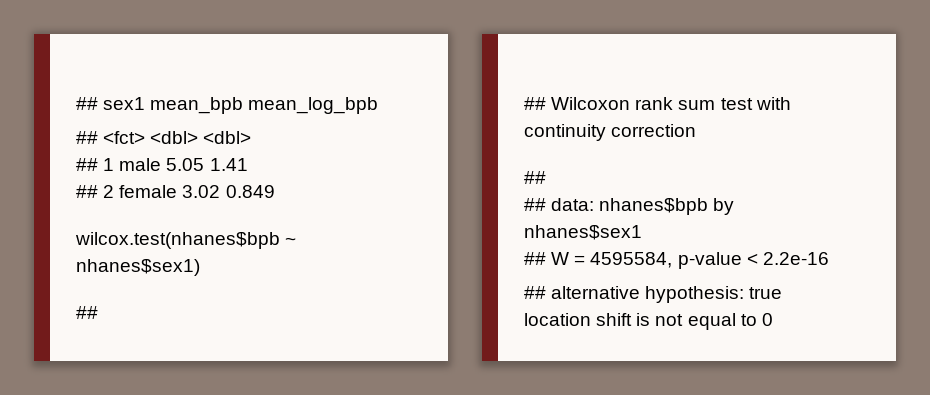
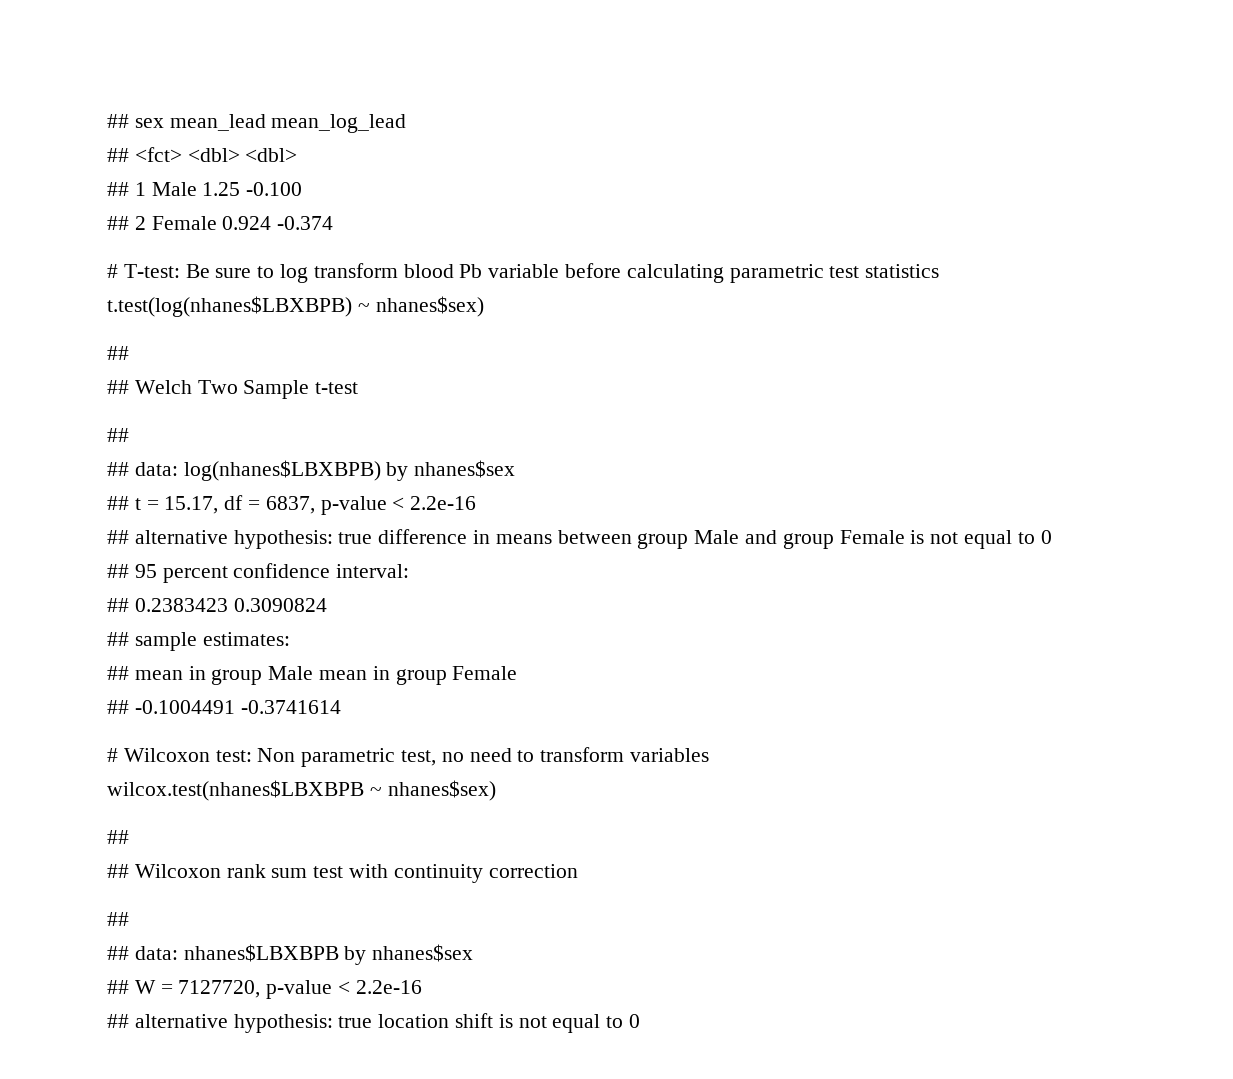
- ## sex1 mean_bpb mean_log_bpb
+ ## sex mean_lead mean_log_lead
- ## 1 male 5.05 1.41
+ ## 1 Male 1.25 -0.100
- ## 2 female 3.02 0.849
- wilcox.test(nhanes$bpb ~ nhanes$sex1)
+ ## 2 Female 0.924 -0.374
+ # T-test: Be sure to log transform blood Pb variable before calculating parametric test statistics
+ t.test(log(nhanes$LBXBPB) ~ nhanes$sex)
+ ##
+ ## Welch Two Sample t-test
+ ##
+ ## data: log(nhanes$LBXBPB) by nhanes$sex
+ ## t = 15.17, df = 6837, p-value < 2.2e-16
+ ## alternative hypothesis: true difference in means between group Male and group Female is not equal to 0
+ ## 95 percent confidence interval:
+ ## 0.2383423 0.3090824
+ ## sample estimates:
+ ## mean in group Male mean in group Female
+ ## -0.1004491 -0.3741614
+ # Wilcoxon test: Non parametric test, no need to transform variables
+ wilcox.test(nhanes$LBXBPB ~ nhanes$sex)
- ## data: nhanes$bpb by nhanes$sex1
+ ## data: nhanes$LBXBPB by nhanes$sex
- ## W = 4595584, p-value < 2.2e-16
+ ## W = 7127720, p-value < 2.2e-16

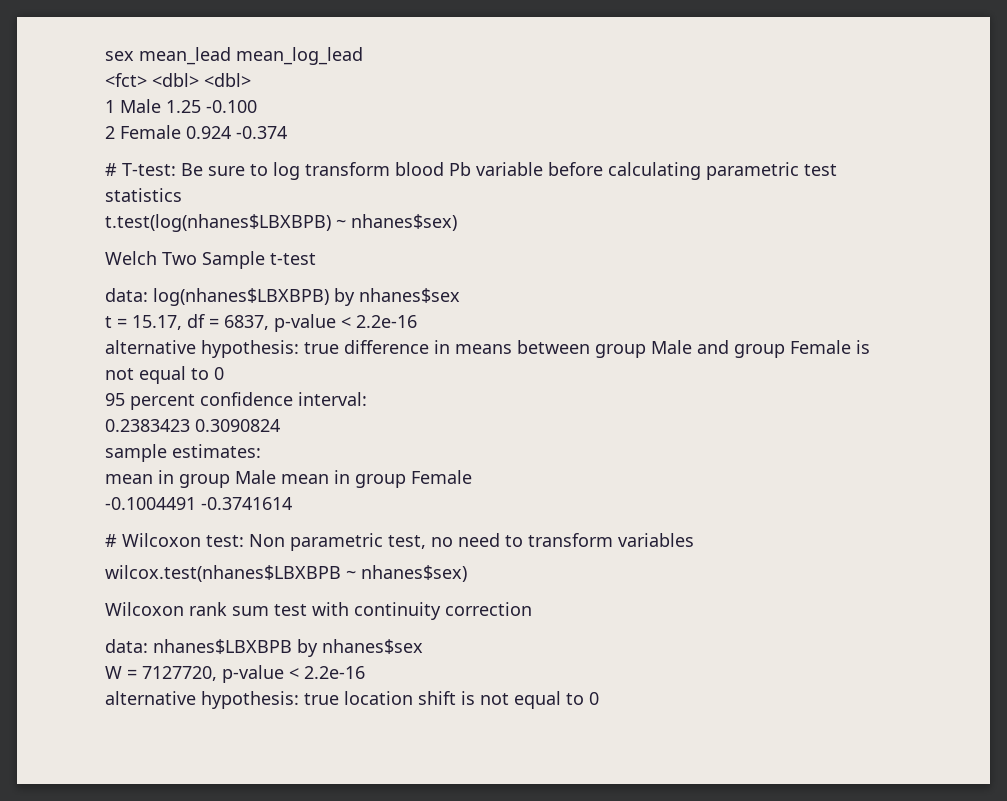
- ## sex mean_lead mean_log_lead
+ sex mean_lead mean_log_lead
- ## <fct> <dbl> <dbl>
+ <fct> <dbl> <dbl>
- ## 1 Male 1.25 -0.100
+ 1 Male 1.25 -0.100
- ## 2 Female 0.924 -0.374
+ 2 Female 0.924 -0.374
  t.test(log(nhanes$LBXBPB) ~ nhanes$sex)
- ##
- ## Welch Two Sample t-test
- ##
- ## data: log(nhanes$LBXBPB) by nhanes$sex
+ Welch Two Sample t-test
+ data: log(nhanes$LBXBPB) by nhanes$sex
- ## t = 15.17, df = 6837, p-value < 2.2e-16
+ t = 15.17, df = 6837, p-value < 2.2e-16
- ## alternative hypothesis: true difference in means between group Male and group Female is not equal to 0
+ alternative hypothesis: true difference in means between group Male and group Female is not equal to 0
- ## 95 percent confidence interval:
+ 95 percent confidence interval:
- ## 0.2383423 0.3090824
+ 0.2383423 0.3090824
- ## sample estimates:
+ sample estimates:
- ## mean in group Male mean in group Female
+ mean in group Male mean in group Female
- ## -0.1004491 -0.3741614
+ -0.1004491 -0.3741614
  wilcox.test(nhanes$LBXBPB ~ nhanes$sex)
- ##
- ## Wilcoxon rank sum test with continuity correction
- ##
- ## data: nhanes$LBXBPB by nhanes$sex
+ Wilcoxon rank sum test with continuity correction
+ data: nhanes$LBXBPB by nhanes$sex
- ## W = 7127720, p-value < 2.2e-16
+ W = 7127720, p-value < 2.2e-16
- ## alternative hypothesis: true location shift is not equal to 0
+ alternative hypothesis: true location shift is not equal to 0

